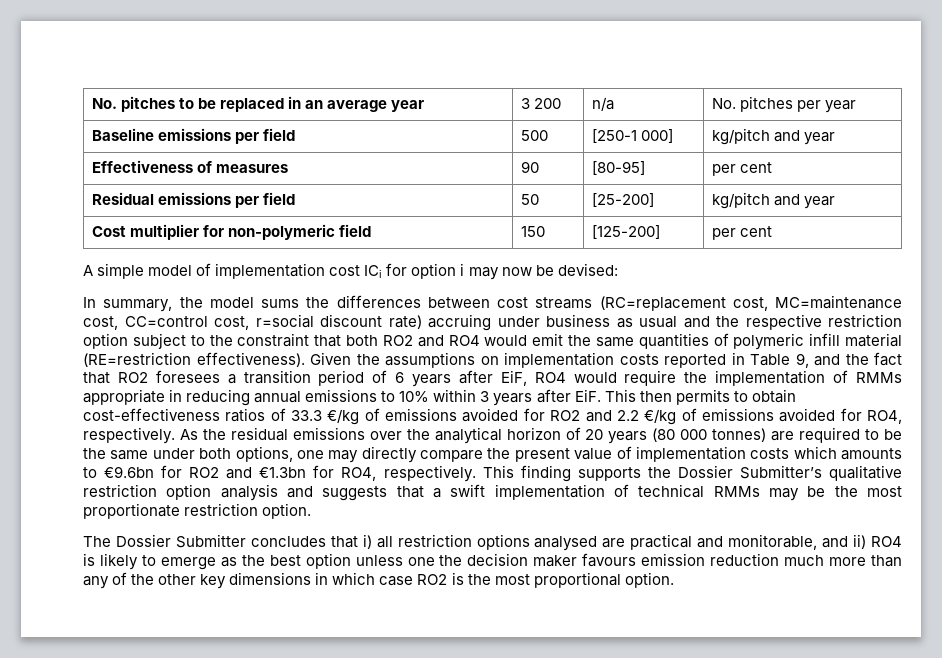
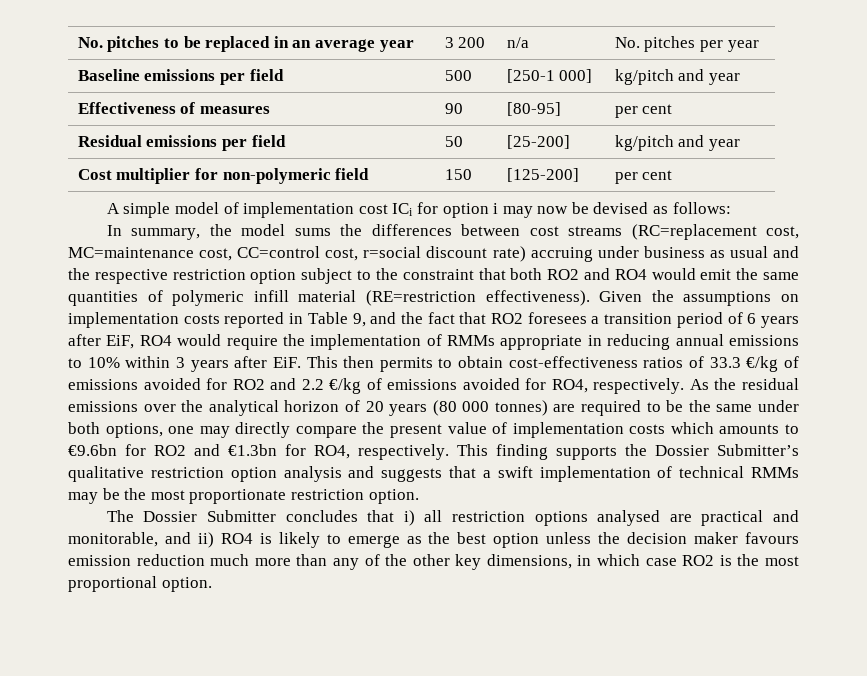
- A simple model of implementation cost ICi for option i may now be devised:
+ A simple model of implementation cost ICi for option i may now be devised as follows:
- The Dossier Submitter concludes that i) all restriction options analysed are practical and monitorable, and ii) RO4 is likely to emerge as the best option unless one the decision maker favours emission reduction much more than any of the other key dimensions in which case RO2 is the most proportional option.
+ The Dossier Submitter concludes that i) all restriction options analysed are practical and monitorable, and ii) RO4 is likely to emerge as the best option unless the decision maker favours emission reduction much more than any of the other key dimensions, in which case RO2 is the most proportional option.

